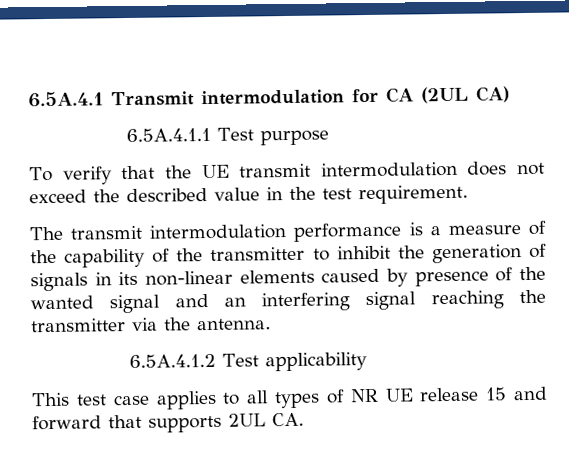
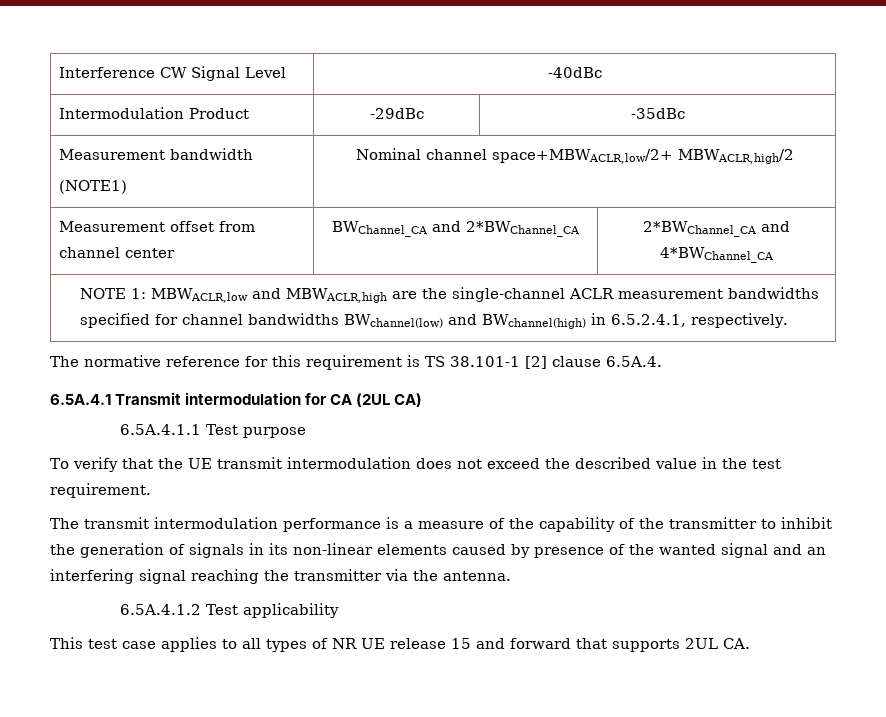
+ Interference CW Signal Level | -40dBc
+ Intermodulation Product | -29dBc | -35dBc
+ Measurement bandwidth
+ (NOTE1) | Nominal channel space+MBWACLR,low/2+ MBWACLR,high/2
+ Measurement offset from channel center | BWChannel_CA and 2*BWChannel_CA | 2*BWChannel_CA and 4*BWChannel_CA
+ NOTE 1: MBWACLR,low and MBWACLR,high are the single-channel ACLR measurement bandwidths specified for channel bandwidths BWchannel(low) and BWchannel(high) in 6.5.2.4.1, respectively.
+ The normative reference for this requirement is TS 38.101-1 [2] clause 6.5A.4.

